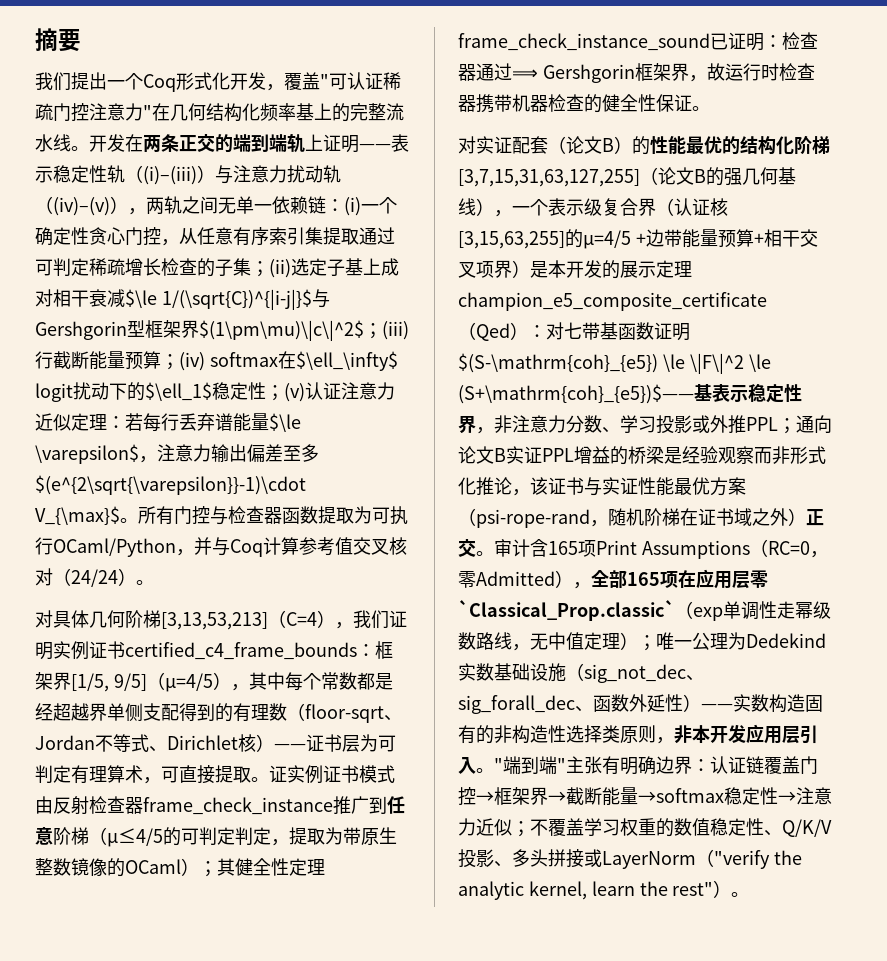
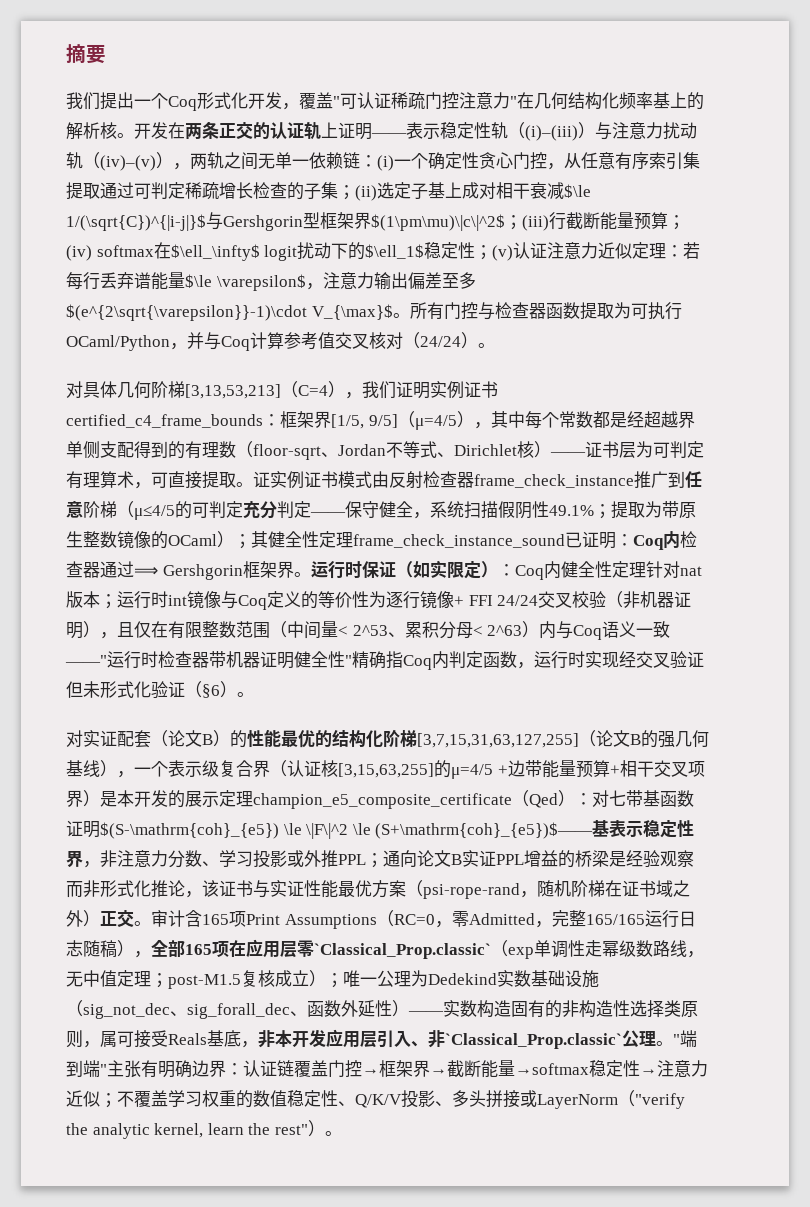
- 我们提出一个Coq形式化开发，覆盖"可认证稀疏门控注意力"在几何结构化频率基上的完整流水线。
+ 我们提出一个Coq形式化开发，覆盖"可认证稀疏门控注意力"在几何结构化频率基上的解析核。
- 开发在两条正交的端到端轨上证明——表示稳定性轨（(i)–(iii)）与注意力扰动轨（(iv)–(v)），两轨之间无单一依赖链：
+ 开发在两条正交的认证轨上证明——表示稳定性轨（(i)–(iii)）与注意力扰动轨（(iv)–(v)），两轨之间无单一依赖链：
- 证实例证书模式由反射检查器frame_check_instance推广到任意阶梯（μ≤4/5的可判定判定，提取为带原生整数镜像的OCaml）；其健全性定理frame_check_instance_sound已证明：检查器通过⟹ Gershgorin框架界，故运行时检查器携带机器检查的健全性保证。
+ 证实例证书模式由反射检查器frame_check_instance推广到任意阶梯（μ≤4/5的可判定充分判定——保守健全，系统扫描假阴性49.1%；提取为带原生整数镜像的OCaml）；其健全性定理frame_check_instance_sound已证明：Coq内检查器通过⟹ Gershgorin框架界。运行时保证（如实限定）：Coq内健全性定理针对nat版本；运行时int镜像与Coq定义的等价性为逐行镜像+ FFI 24/24交叉校验（非机器证明），且仅在有限整数范围（中间量< 2^53、累积分母< 2^63）内与Coq语义一致——"运行时检查器带机器证明健全性"精确指Coq内判定函数，运行时实现经交叉验证但未形式化验证（§6）。
- 审计含165项Print Assumptions（RC=0，零Admitted），全部165项在应用层零`Classical_Prop.classic`（exp单调性走幂级数路线，无中值定理）；唯一公理为Dedekind实数基础设施（sig_not_dec、sig_forall_dec、函数外延性）——实数构造固有的非构造性选择类原则，非本开发应用层引入。
+ 审计含165项Print Assumptions（RC=0，零Admitted，完整165/165运行日志随稿），全部165项在应用层零`Classical_Prop.classic`（exp单调性走幂级数路线，无中值定理；post-M1.5复核成立）；唯一公理为Dedekind实数基础设施（sig_not_dec、sig_forall_dec、函数外延性）——实数构造固有的非构造性选择类原则，属可接受Reals基底，非本开发应用层引入、非`Classical_Prop.classic`公理。

